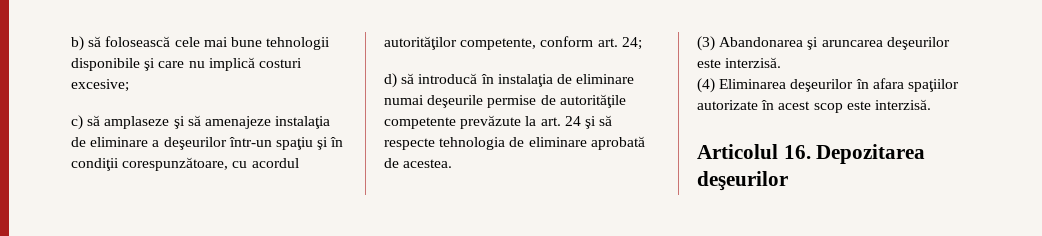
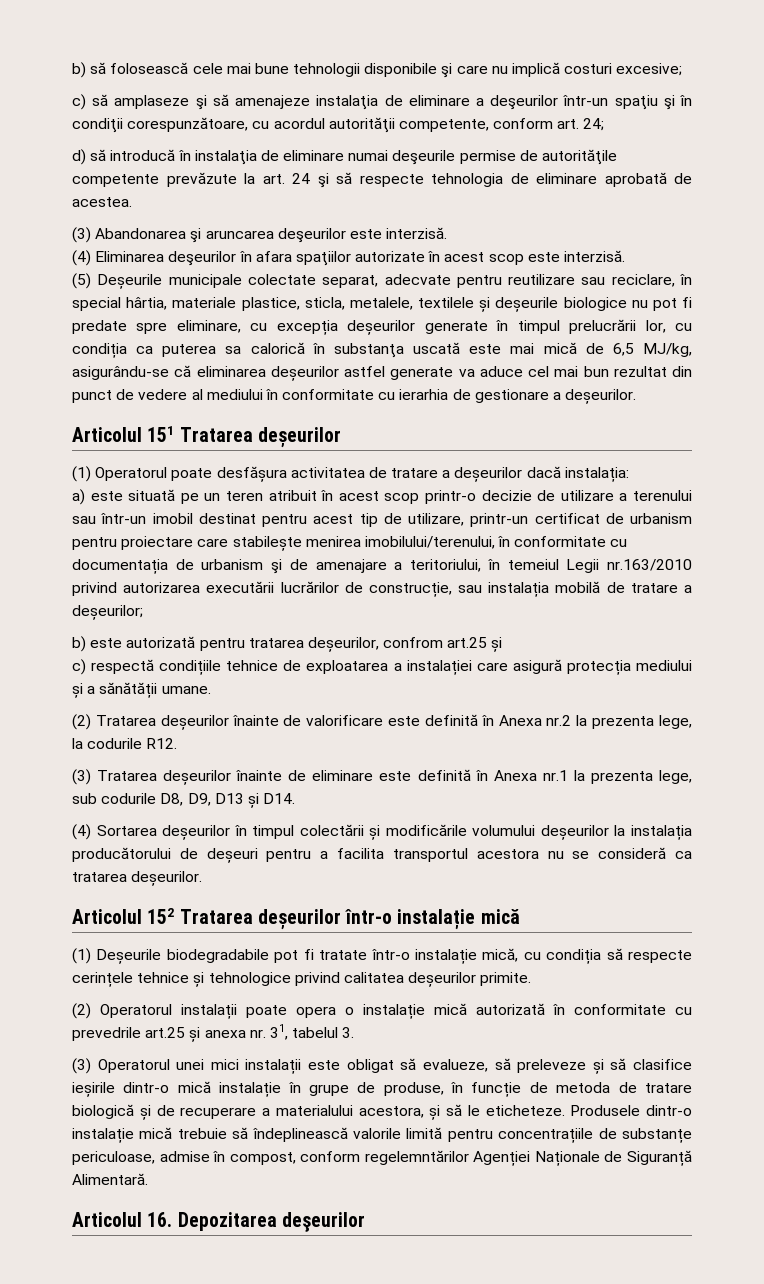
- c) să amplaseze şi să amenajeze instalaţia de eliminare a deşeurilor într-un spaţiu şi în condiţii corespunzătoare, cu acordul autorităţilor competente, conform art. 24;
+ c) să amplaseze şi să amenajeze instalaţia de eliminare a deşeurilor într-un spaţiu şi în condiţii corespunzătoare, cu acordul autorităţii competente, conform art. 24;
+ (5) Deșeurile municipale colectate separat, adecvate pentru reutilizare sau reciclare, în special hârtia, materiale plastice, sticla, metalele, textilele și deșeurile biologice nu pot fi predate spre eliminare, cu excepția deșeurilor generate în timpul prelucrării lor, cu condiția ca puterea sa calorică în substanţa uscată este mai mică de 6,5 MJ/kg, asigurându-se că eliminarea deșeurilor astfel generate va aduce cel mai bun rezultat din punct de vedere al mediului în conformitate cu ierarhia de gestionare a deșeurilor.
+ Articolul 151 Tratarea deșeurilor
+ (1) Operatorul poate desfășura activitatea de tratare a deșeurilor dacă instalația:
+ a) este situată pe un teren atribuit în acest scop printr-o decizie de utilizare a terenului sau într-un imobil destinat pentru acest tip de utilizare, printr-un certificat de urbanism pentru proiectare care stabilește menirea imobilului/terenului, în conformitate cu documentația de urbanism şi de amenajare a teritoriului, în temeiul Legii nr.163/2010 privind autorizarea executării lucrărilor de construcție, sau instalația mobilă de tratare a deșeurilor;
+ b) este autorizată pentru tratarea deșeurilor, confrom art.25 și
+ c) respectă condițiile tehnice de exploatarea a instalației care asigură protecția mediului și a sănătății umane.
+ (2) Tratarea deșeurilor înainte de valorificare este definită în Anexa nr.2 la prezenta lege, la codurile R12.
+ (3) Tratarea deșeurilor înainte de eliminare este definită în Anexa nr.1 la prezenta lege, sub codurile D8, D9, D13 și D14.
+ (4) Sortarea deșeurilor în timpul colectării și modificările volumului deșeurilor la instalația producătorului de deșeuri pentru a facilita transportul acestora nu se consideră ca tratarea deșeurilor.
+ Articolul 152 Tratarea deșeurilor într-o instalație mică
+ (1) Deșeurile biodegradabile pot fi tratate într-o instalație mică, cu condiția să respecte cerințele tehnice și tehnologice privind calitatea deșeurilor primite.
+ (2) Operatorul instalații poate opera o instalație mică autorizată în conformitate cu prevedrile art.25 și anexa nr. 31, tabelul 3.
+ (3) Operatorul unei mici instalații este obligat să evalueze, să preleveze și să clasifice ieșirile dintr-o mică instalație în grupe de produse, în funcție de metoda de tratare biologică și de recuperare a materialului acestora, și să le eticheteze. Produsele dintr-o instalație mică trebuie să îndeplinească valorile limită pentru concentrațiile de substanțe periculoase, admise în compost, conform regelemntărilor Agenției Naționale de Siguranță Alimentară.

